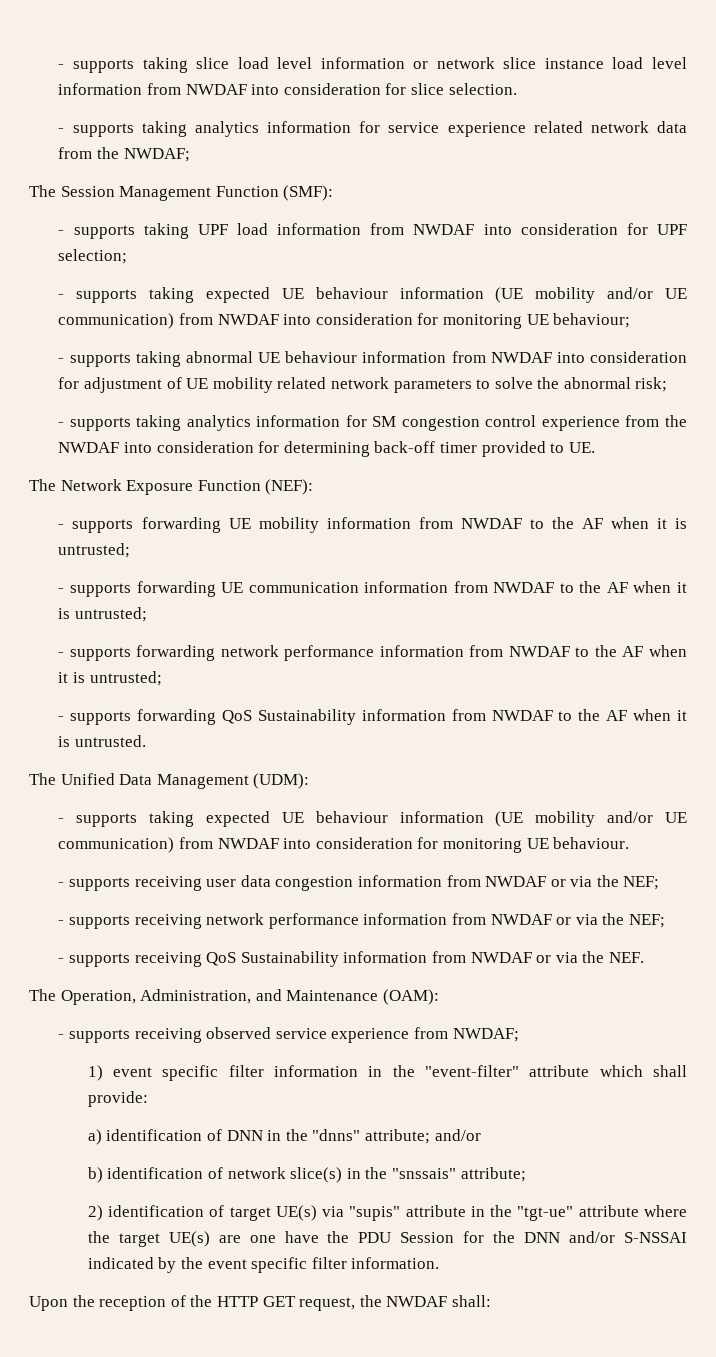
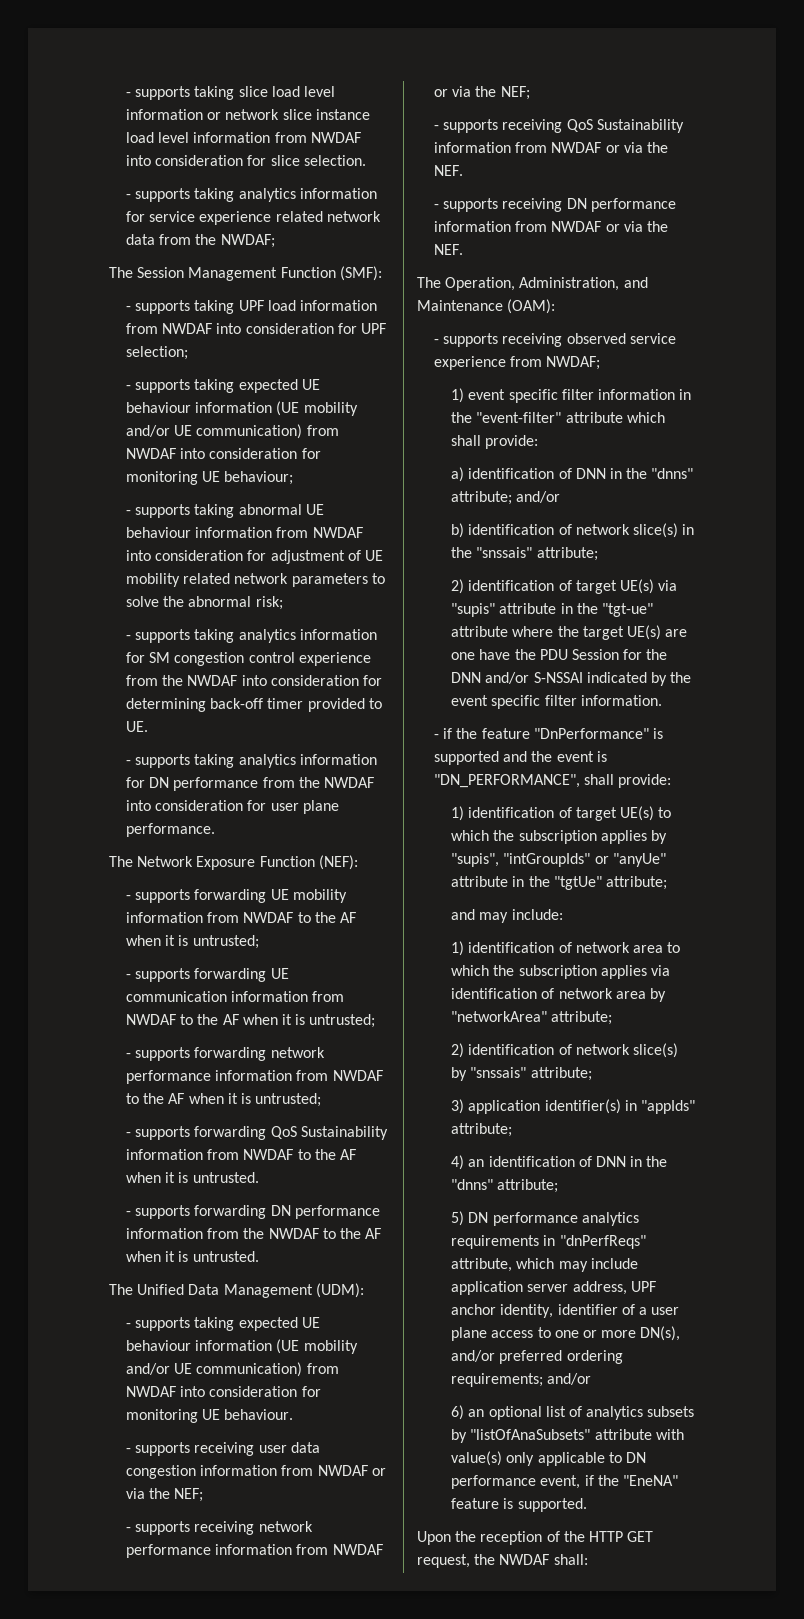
+ - supports taking analytics information for DN performance from the NWDAF into consideration for user plane performance.
+ - supports forwarding DN performance information from the NWDAF to the AF when it is untrusted.
+ - supports receiving DN performance information from NWDAF or via the NEF.
+ - if the feature "DnPerformance" is supported and the event is "DN_PERFORMANCE", shall provide:
+ 1) identification of target UE(s) to which the subscription applies by "supis", "intGroupIds" or "anyUe" attribute in the "tgtUe" attribute;
+ and may include:
+ 1) identification of network area to which the subscription applies via identification of network area by "networkArea" attribute;
+ 2) identification of network slice(s) by "snssais" attribute;
+ 3) application identifier(s) in "appIds" attribute;
+ 4) an identification of DNN in the "dnns" attribute;
+ 5) DN performance analytics requirements in "dnPerfReqs" attribute, which may include application server address, UPF anchor identity, identifier of a user plane access to one or more DN(s), and/or preferred ordering requirements; and/or
+ 6) an optional list of analytics subsets by "listOfAnaSubsets" attribute with value(s) only applicable to DN performance event, if the "EneNA" feature is supported.

